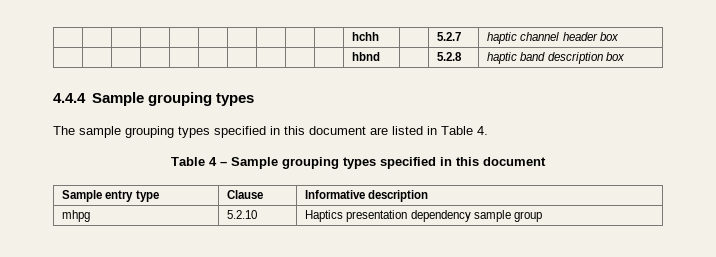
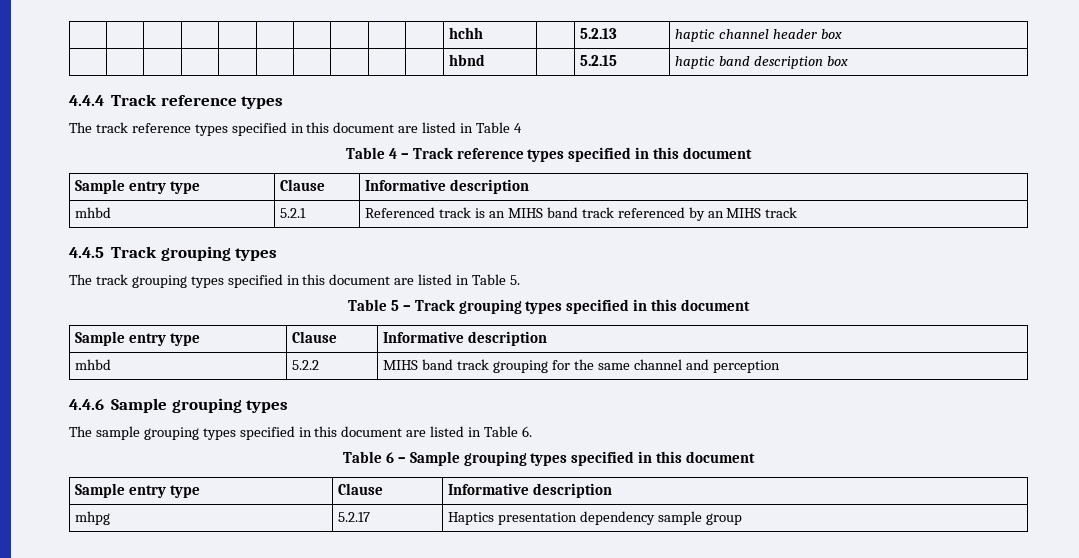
- | | | | | | | | | | hchh | | 5.2.7 | haptic channel header box
+ | | | | | | | | | | hchh | | 5.2.13 | haptic channel header box
- | | | | | | | | | | hbnd | | 5.2.8 | haptic band description box
+ | | | | | | | | | | hbnd | | 5.2.15 | haptic band description box
- 4.4.4 Sample grouping types
+ 4.4.4 Track reference types
+ The track reference types specified in this document are listed in Table 4
+ Table 4 – Track reference types specified in this document
+ Sample entry type | Clause | Informative description
+ mhbd | 5.2.1 | Referenced track is an MIHS band track referenced by an MIHS track
+ 4.4.5 Track grouping types
+ The track grouping types specified in this document are listed in Table 5.
+ Table 5 – Track grouping types specified in this document
+ Sample entry type | Clause | Informative description
+ mhbd | 5.2.2 | MIHS band track grouping for the same channel and perception
+ 4.4.6 Sample grouping types
- The sample grouping types specified in this document are listed in Table 4.
- Table 4 – Sample grouping types specified in this document
+ The sample grouping types specified in this document are listed in Table 6.
+ Table 6 – Sample grouping types specified in this document
- mhpg | 5.2.10 | Haptics presentation dependency sample group
+ mhpg | 5.2.17 | Haptics presentation dependency sample group

